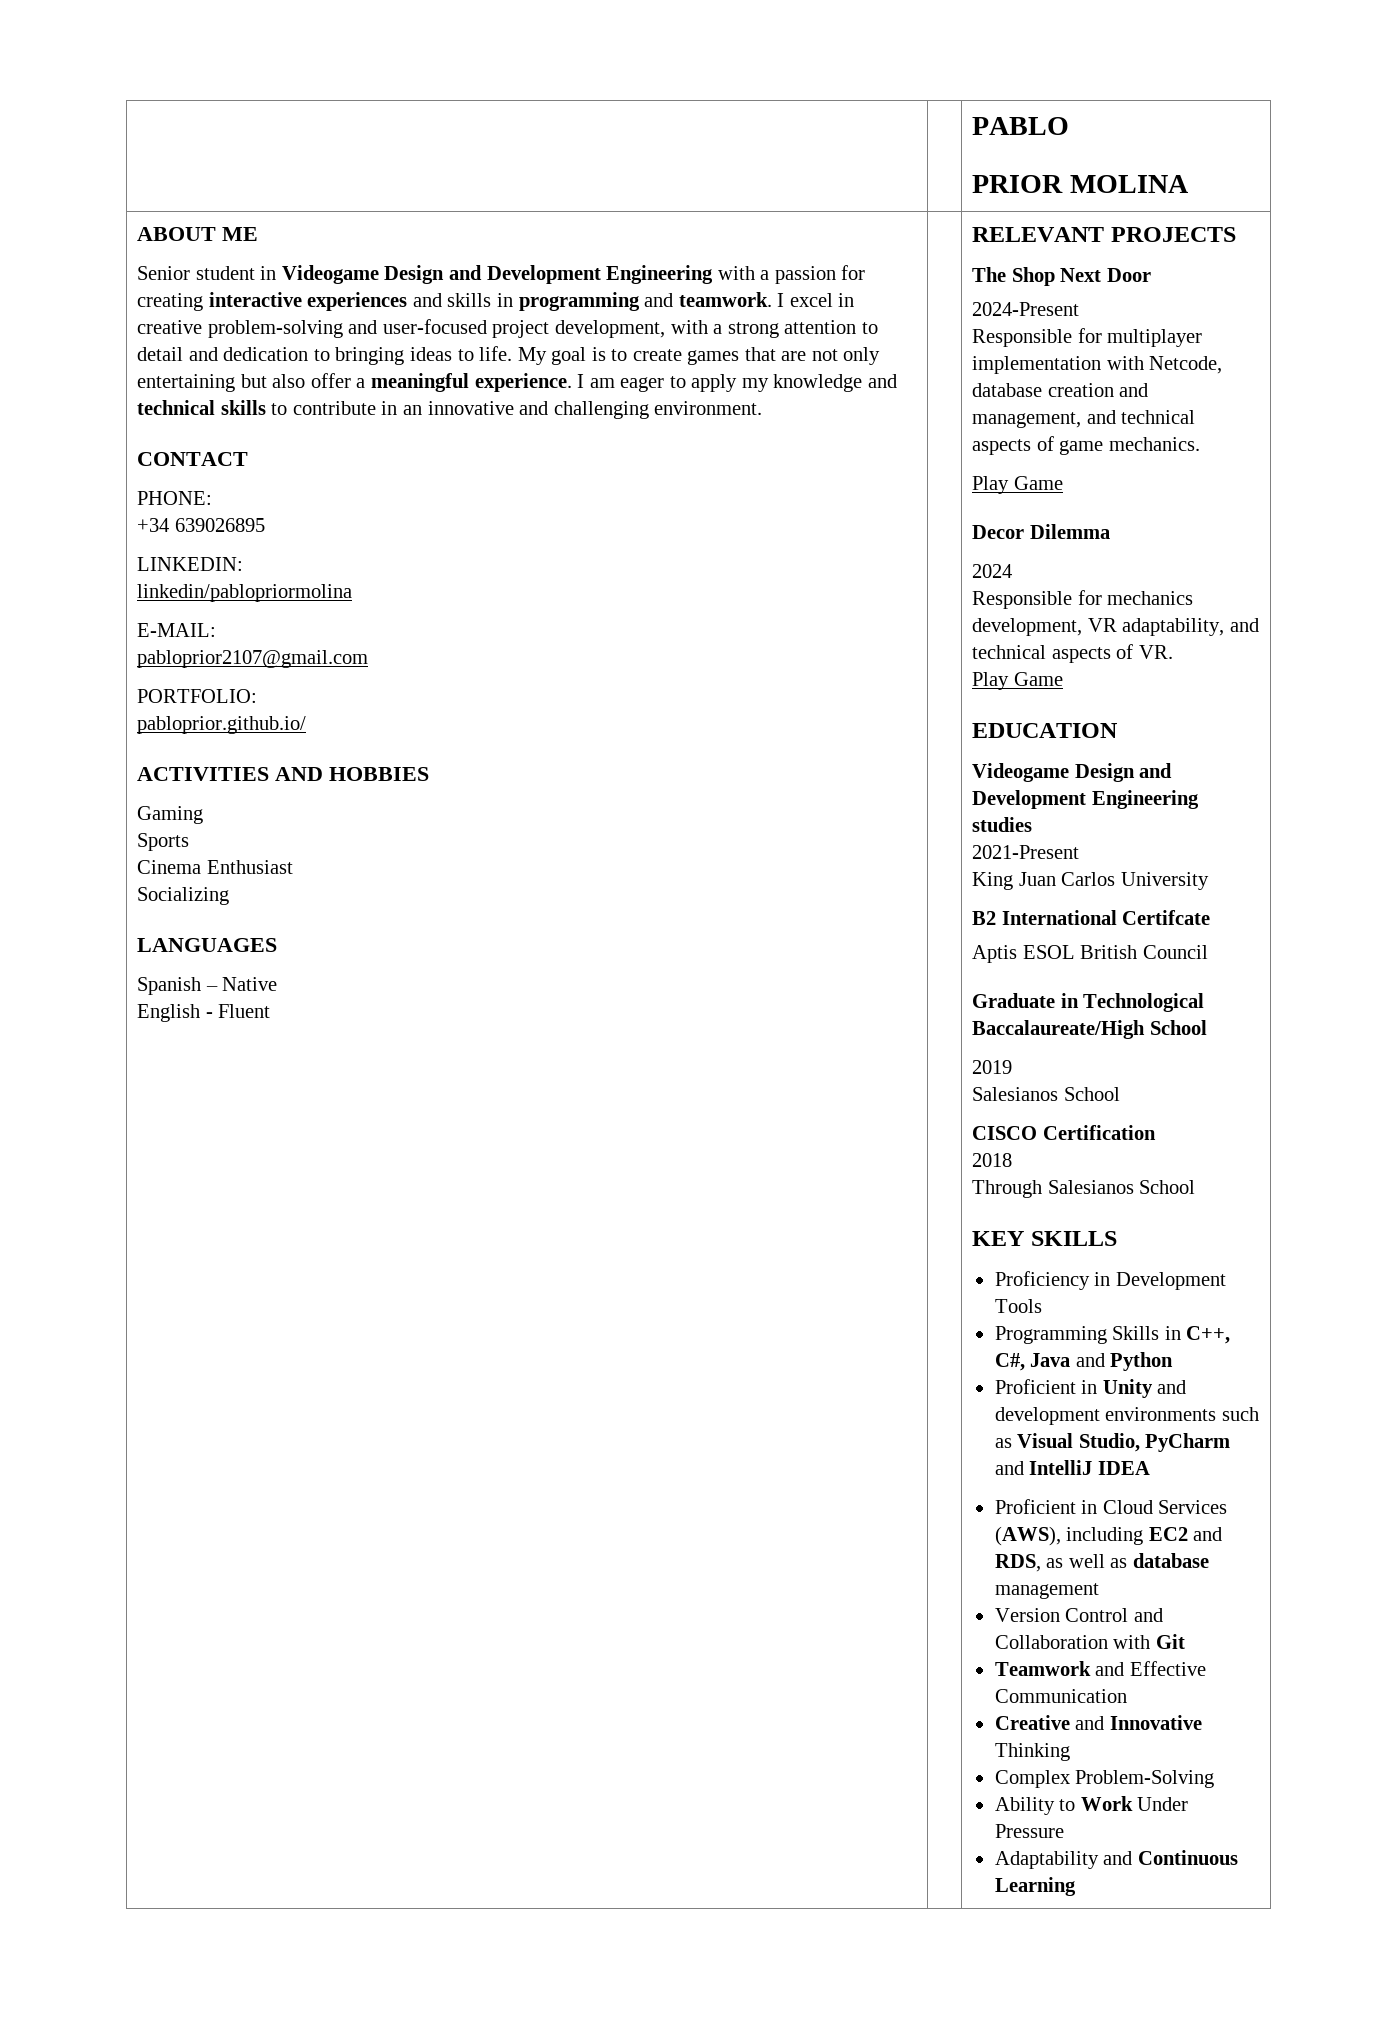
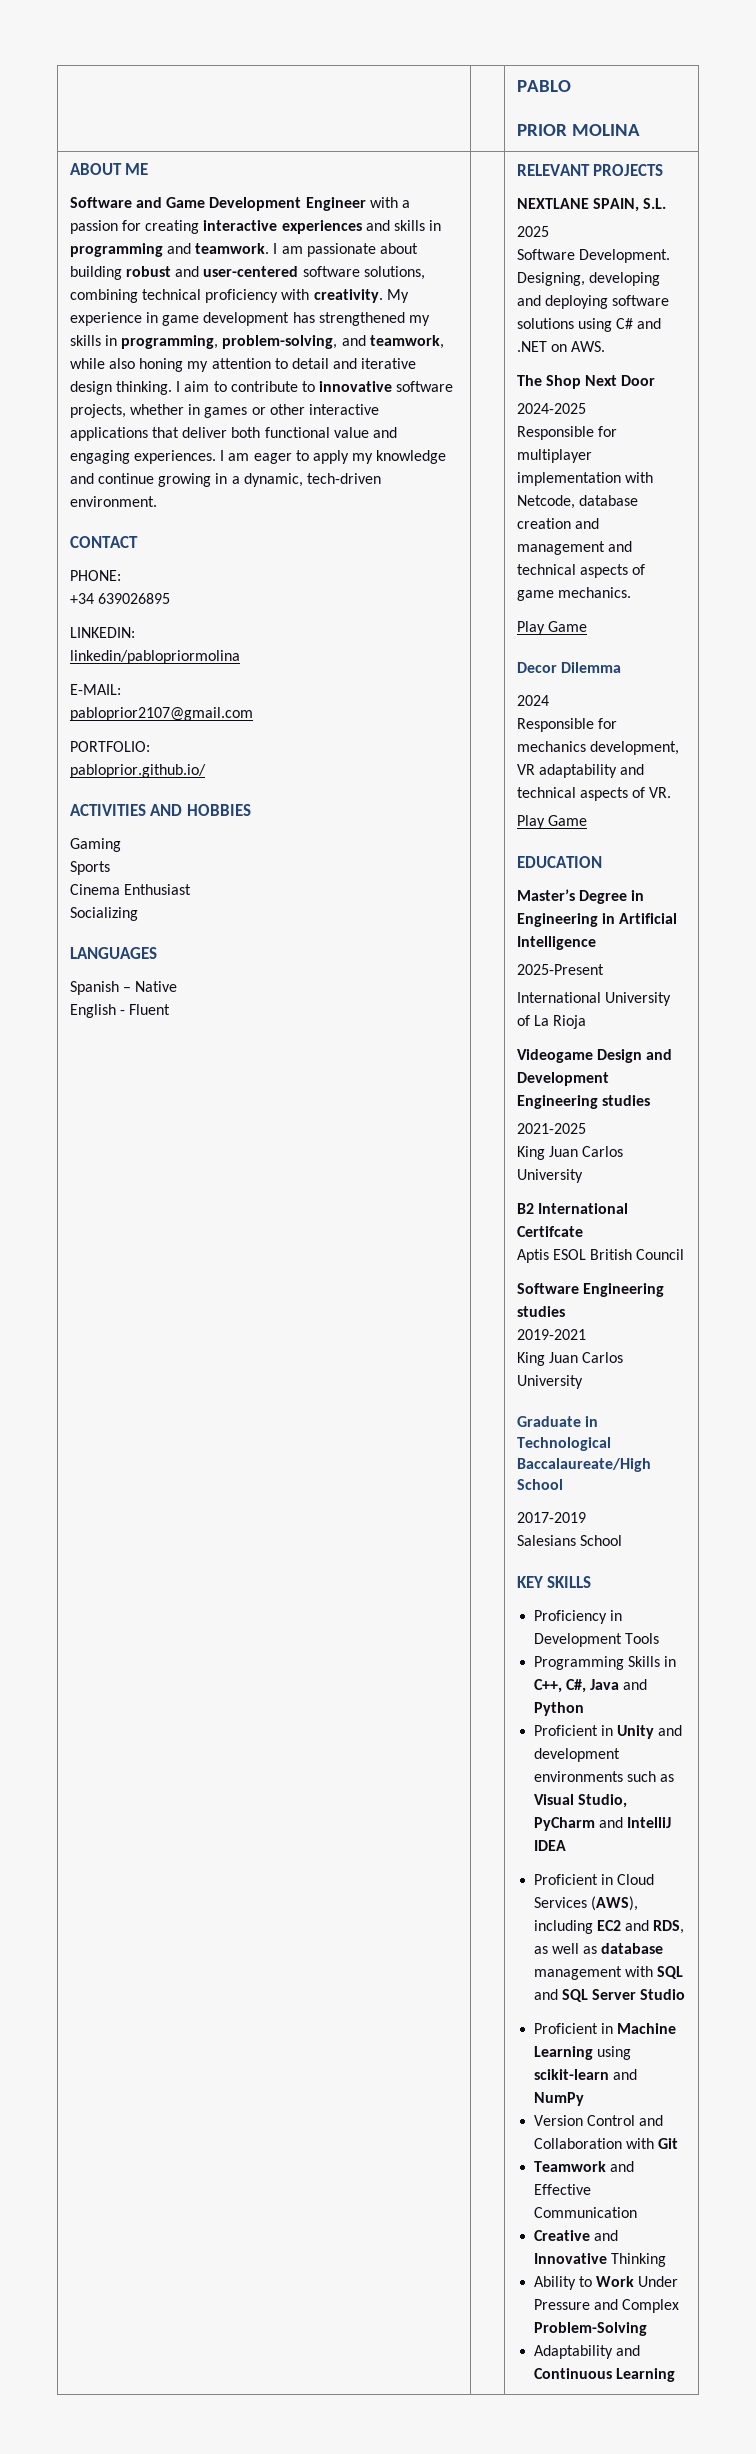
- Senior student in Videogame Design and Development Engineering with a passion for creating interactive experiences and skills in programming and teamwork.
+ Software and Game Development Engineer with a passion for creating interactive experiences and skills in programming and teamwork.
- I excel in creative problem-solving and user-focused project development, with a strong attention to detail and dedication to bringing ideas to life. My goal is to create games that are not only entertaining but also offer a meaningful experience.
+ I am passionate about building robust and user-centered software solutions, combining technical proficiency with creativity. My experience in game development has strengthened my skills in programming, problem-solving, and teamwork, while also honing my attention to detail and iterative design thinking. I aim to contribute to innovative software projects, whether in games or other interactive applications that deliver both functional value and engaging experiences.
- I am eager to apply my knowledge and technical skills to contribute in an innovative and challenging environment.
+ I am eager to apply my knowledge and continue growing in a dynamic, tech-driven environment.
+ NEXTLANE SPAIN, S.L.
+ 2025
+ Software Development. Designing, developing and deploying software solutions using C# and .NET on AWS.
- 2024-Present
+ 2024-2025
- Responsible for multiplayer implementation with Netcode, database creation and management, and technical aspects of game mechanics.
+ Responsible for multiplayer implementation with Netcode, database creation and management and technical aspects of game mechanics.
- Responsible for mechanics development, VR adaptability, and technical aspects of VR.
+ Responsible for mechanics development, VR adaptability and technical aspects of VR.
+ Master’s Degree in Engineering in Artificial Intelligence
+ 2025-Present
+ International University of La Rioja
- 2021-Present
+ 2021-2025
+ Software Engineering studies
+ 2019-2021
+ King Juan Carlos University
- 2019
- Salesianos School
- CISCO Certification
- 2018
- Through Salesianos School
+ 2017-2019
+ Salesians School
- Proficient in Cloud Services (AWS), including EC2 and RDS, as well as database management
+ Proficient in Cloud Services (AWS), including EC2 and RDS, as well as database management with SQL and SQL Server Studio
+ Proficient in Machine Learning using scikit-learn and NumPy
- Complex Problem-Solving
- Ability to Work Under Pressure
+ Ability to Work Under Pressure and Complex Problem-Solving

